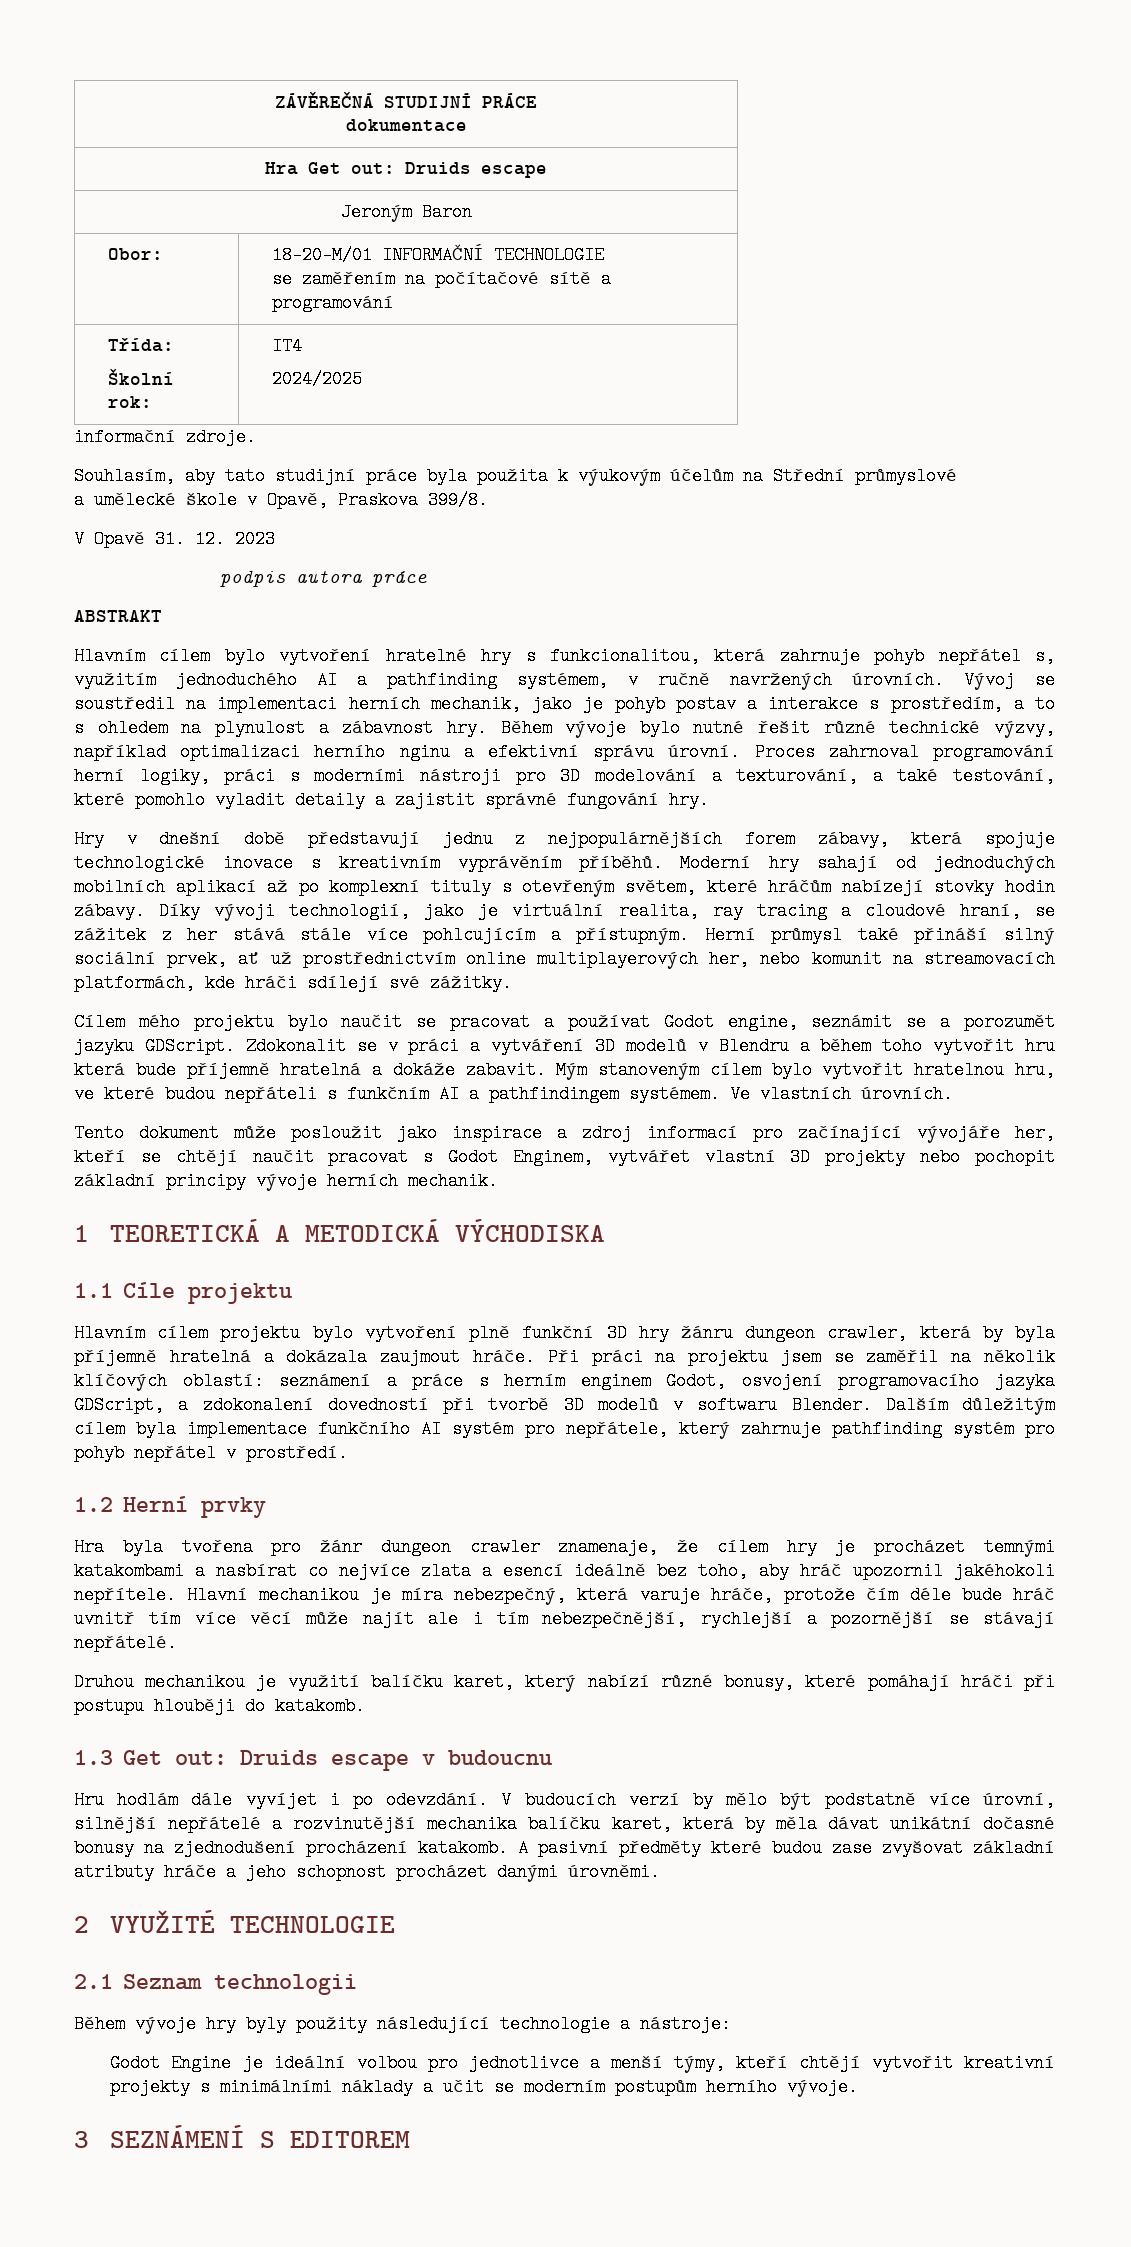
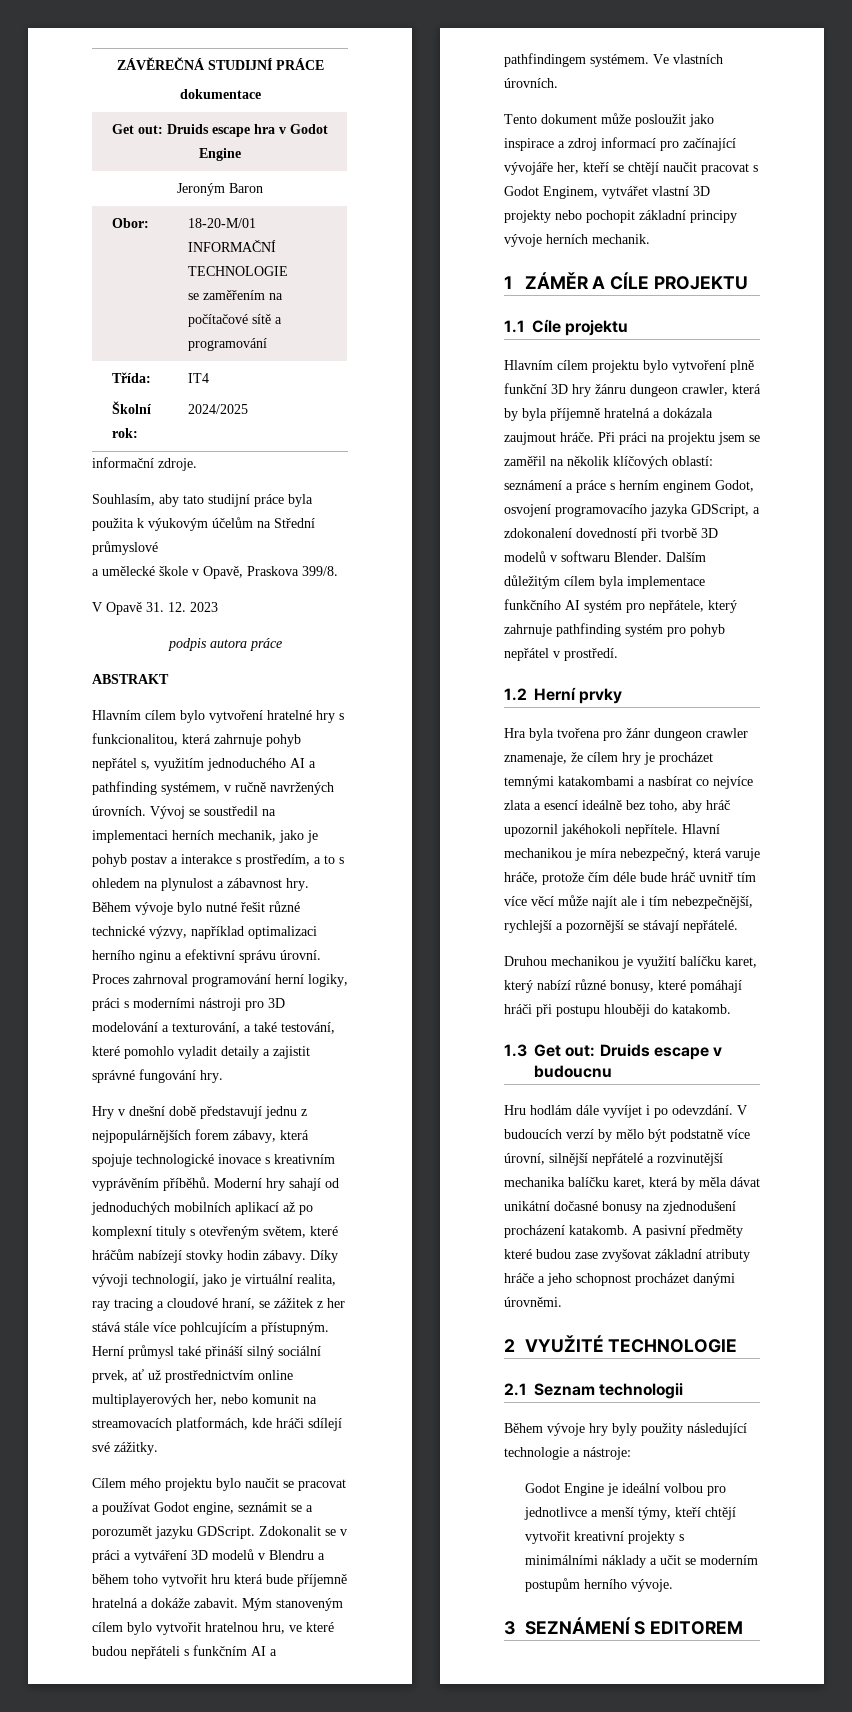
- Hra Get out: Druids escape
+ Get out: Druids escape hra v Godot Engine
- 1 TEORETICKÁ A METODICKÁ VÝCHODISKA
+ 1 ZÁMĚR A CÍLE PROJEKTU

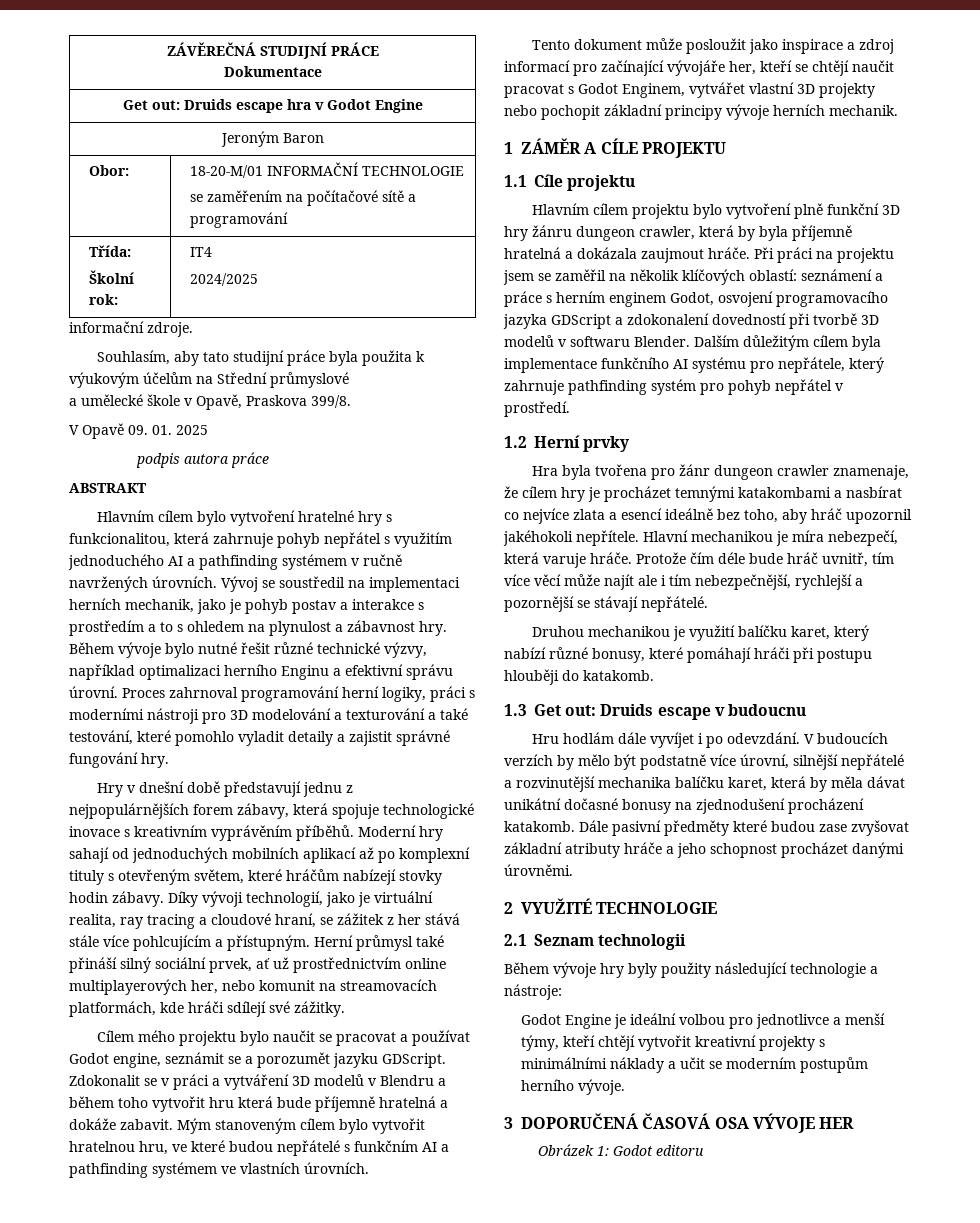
  ZÁVĚREČNÁ STUDIJNÍ PRÁCE
- dokumentace
+ Dokumentace
- V Opavě 31. 12. 2023
+ V Opavě 09. 01. 2025
- Hlavním cílem bylo vytvoření hratelné hry s funkcionalitou, která zahrnuje pohyb nepřátel s, využitím jednoduchého AI a pathfinding systémem, v ručně navržených úrovních.
+ Hlavním cílem bylo vytvoření hratelné hry s funkcionalitou, která zahrnuje pohyb nepřátel s využitím jednoduchého AI a pathfinding systémem v ručně navržených úrovních.
- Vývoj se soustředil na implementaci herních mechanik, jako je pohyb postav a interakce s prostředím, a to s ohledem na plynulost a zábavnost hry.
+ Vývoj se soustředil na implementaci herních mechanik, jako je pohyb postav a interakce s prostředím a to s ohledem na plynulost a zábavnost hry.
- Během vývoje bylo nutné řešit různé technické výzvy, například optimalizaci herního nginu a efektivní správu úrovní.
+ Během vývoje bylo nutné řešit různé technické výzvy, například optimalizaci herního Enginu a efektivní správu úrovní.
- Proces zahrnoval programování herní logiky, práci s moderními nástroji pro 3D modelování a texturování, a také testování, které pomohlo vyladit detaily a zajistit správné fungování hry.
+ Proces zahrnoval programování herní logiky, práci s moderními nástroji pro 3D modelování a texturování a také testování, které pomohlo vyladit detaily a zajistit správné fungování hry.
- Mým stanoveným cílem bylo vytvořit hratelnou hru, ve které budou nepřáteli s funkčním AI a pathfindingem systémem. Ve vlastních úrovních.
+ Mým stanoveným cílem bylo vytvořit hratelnou hru, ve které budou nepřátelé s funkčním AI a pathfinding systémem ve vlastních úrovních.
- Při práci na projektu jsem se zaměřil na několik klíčových oblastí: seznámení a práce s herním enginem Godot, osvojení programovacího jazyka GDScript, a zdokonalení dovedností při tvorbě 3D modelů v softwaru Blender.
+ Při práci na projektu jsem se zaměřil na několik klíčových oblastí: seznámení a práce s herním enginem Godot, osvojení programovacího jazyka GDScript a zdokonalení dovedností při tvorbě 3D modelů v softwaru Blender.
- Dalším důležitým cílem byla implementace funkčního AI systém pro nepřátele, který zahrnuje pathfinding systém pro pohyb nepřátel v prostředí.
+ Dalším důležitým cílem byla implementace funkčního AI systému pro nepřátele, který zahrnuje pathfinding systém pro pohyb nepřátel v prostředí.
- Hlavní mechanikou je míra nebezpečný, která varuje hráče, protože čím déle bude hráč uvnitř tím více věcí může najít ale i tím nebezpečnější, rychlejší a pozornější se stávají nepřátelé.
+ Hlavní mechanikou je míra nebezpečí, která varuje hráče. Protože čím déle bude hráč uvnitř, tím více věcí může najít ale i tím nebezpečnější, rychlejší a pozornější se stávají nepřátelé.
- V budoucích verzí by mělo být podstatně více úrovní, silnější nepřátelé a rozvinutější mechanika balíčku karet, která by měla dávat unikátní dočasné bonusy na zjednodušení procházení katakomb.
+ V budoucích verzích by mělo být podstatně více úrovní, silnější nepřátelé a rozvinutější mechanika balíčku karet, která by měla dávat unikátní dočasné bonusy na zjednodušení procházení katakomb.
- A pasivní předměty které budou zase zvyšovat základní atributy hráče a jeho schopnost procházet danými úrovněmi.
+ Dále pasivní předměty které budou zase zvyšovat základní atributy hráče a jeho schopnost procházet danými úrovněmi.
- 3 SEZNÁMENÍ S EDITOREM
+ 3 DOPORUČENÁ ČASOVÁ OSA VÝVOJE HER
+ Obrázek 1: Godot editoru

